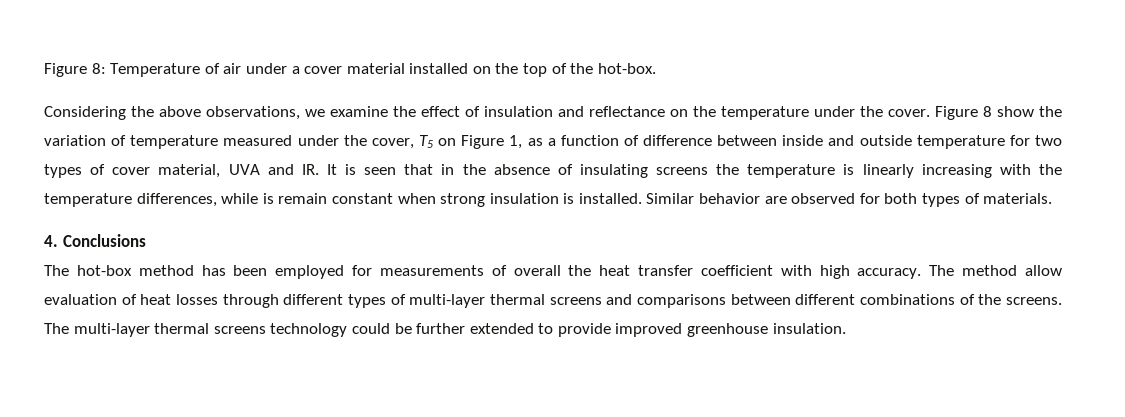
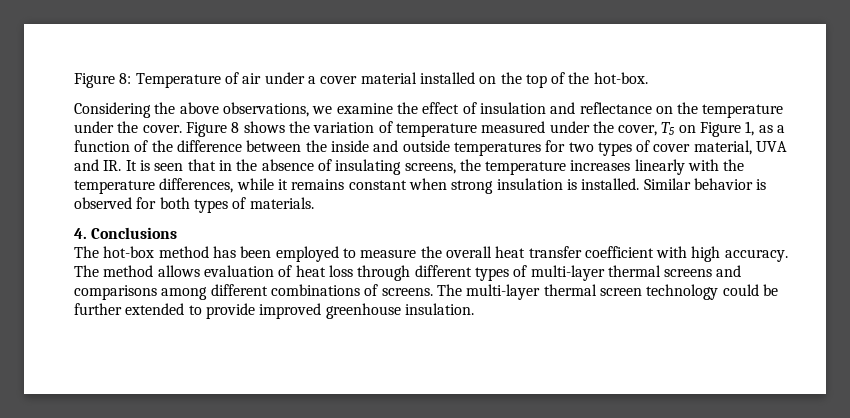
- Figure 8 show the variation of temperature measured under the cover, T5 on Figure 1, as a function of difference between inside and outside temperature for two types of cover material, UVA and IR. It is seen that in the absence of insulating screens the temperature is linearly increasing with the temperature differences, while is remain constant when strong insulation is installed.
+ Figure 8 shows the variation of temperature measured under the cover, T5 on Figure 1, as a function of the difference between the inside and outside temperatures for two types of cover material, UVA and IR. It is seen that in the absence of insulating screens, the temperature increases linearly with the temperature differences, while it remains constant when strong insulation is installed.
- Similar behavior are observed for both types of materials.
+ Similar behavior is observed for both types of materials.
- The hot-box method has been employed for measurements of overall the heat transfer coefficient with high accuracy.
+ The hot-box method has been employed to measure the overall heat transfer coefficient with high accuracy.
- The method allow evaluation of heat losses through different types of multi-layer thermal screens and comparisons between different combinations of the screens.
+ The method allows evaluation of heat loss through different types of multi-layer thermal screens and comparisons among different combinations of screens.
- The multi-layer thermal screens technology could be further extended to provide improved greenhouse insulation.
+ The multi-layer thermal screen technology could be further extended to provide improved greenhouse insulation.

